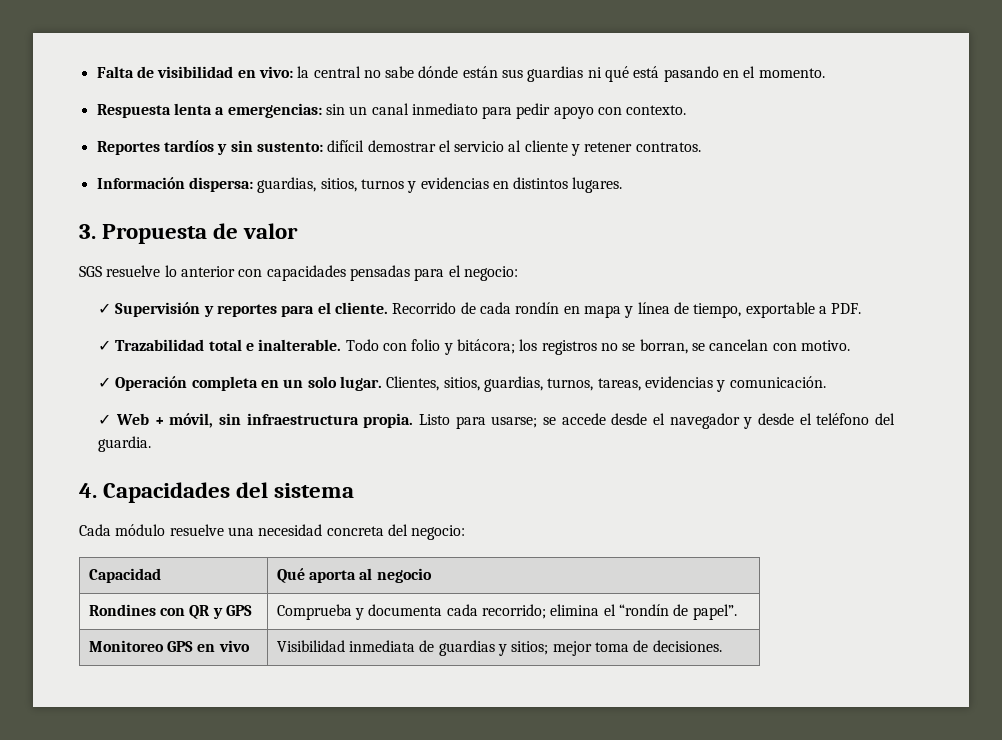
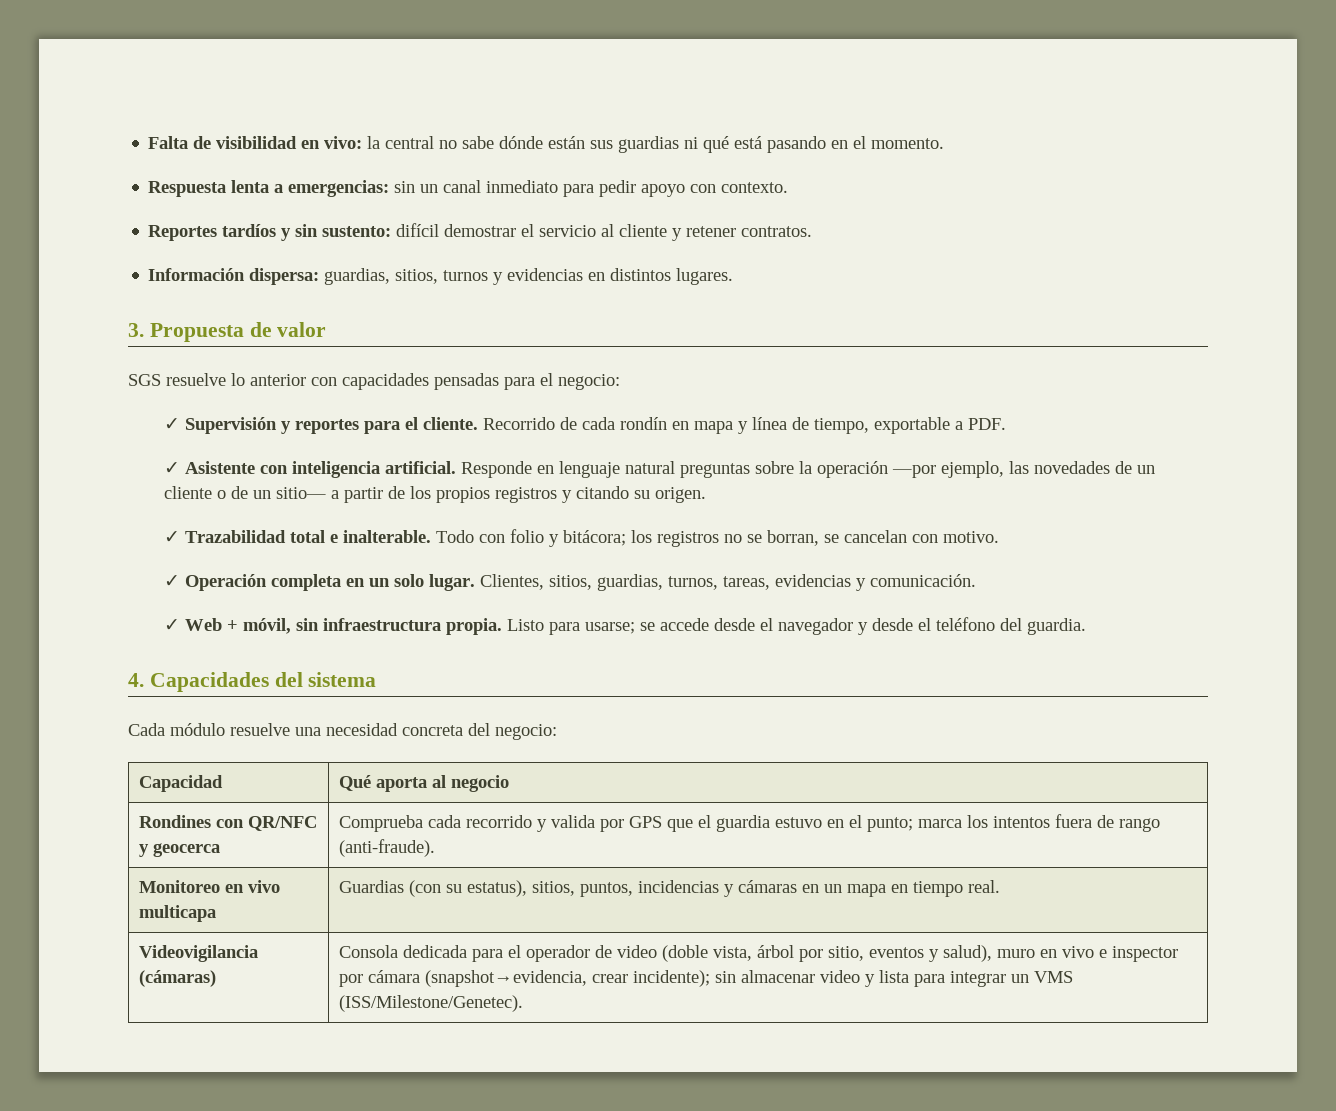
+ ✓ Asistente con inteligencia artificial. Responde en lenguaje natural preguntas sobre la operación —por ejemplo, las novedades de un cliente o de un sitio— a partir de los propios registros y citando su origen.
- Rondines con QR y GPS | Comprueba y documenta cada recorrido; elimina el “rondín de papel”.
+ Rondines con QR/NFC y geocerca | Comprueba cada recorrido y valida por GPS que el guardia estuvo en el punto; marca los intentos fuera de rango (anti-fraude).
- Monitoreo GPS en vivo | Visibilidad inmediata de guardias y sitios; mejor toma de decisiones.
+ Monitoreo en vivo multicapa | Guardias (con su estatus), sitios, puntos, incidencias y cámaras en un mapa en tiempo real.
+ Videovigilancia (cámaras) | Consola dedicada para el operador de video (doble vista, árbol por sitio, eventos y salud), muro en vivo e inspector por cámara (snapshot→evidencia, crear incidente); sin almacenar video y lista para integrar un VMS (ISS/Milestone/Genetec).

